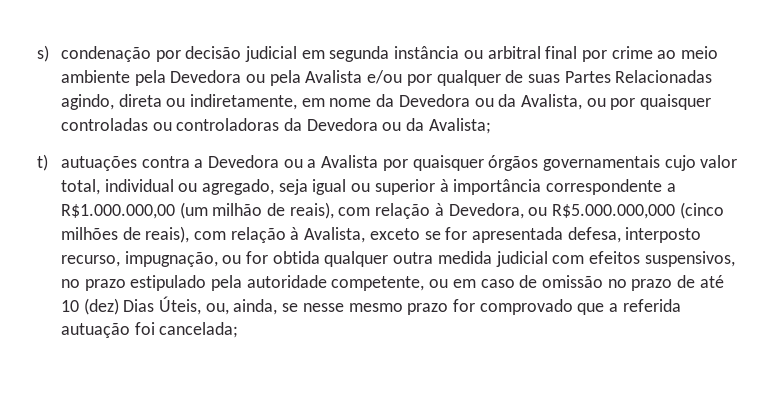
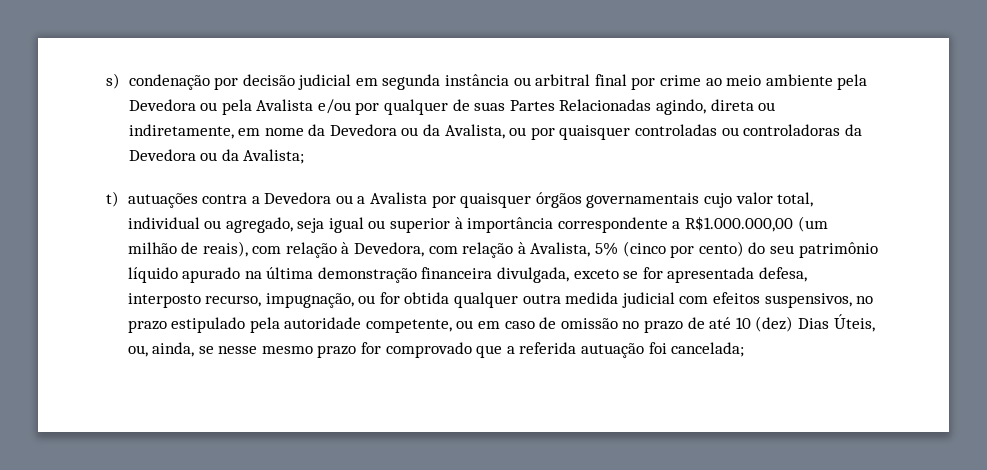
- t) autuações contra a Devedora ou a Avalista por quaisquer órgãos governamentais cujo valor total, individual ou agregado, seja igual ou superior à importância correspondente a R$1.000.000,00 (um milhão de reais), com relação à Devedora, ou R$5.000.000,000 (cinco milhões de reais), com relação à Avalista, exceto se for apresentada defesa, interposto recurso, impugnação, ou for obtida qualquer outra medida judicial com efeitos suspensivos, no prazo estipulado pela autoridade competente, ou em caso de omissão no prazo de até 10 (dez) Dias Úteis, ou, ainda, se nesse mesmo prazo for comprovado que a referida autuação foi cancelada;
+ t) autuações contra a Devedora ou a Avalista por quaisquer órgãos governamentais cujo valor total, individual ou agregado, seja igual ou superior à importância correspondente a R$1.000.000,00 (um milhão de reais), com relação à Devedora, com relação à Avalista, 5% (cinco por cento) do seu patrimônio líquido apurado na última demonstração financeira divulgada, exceto se for apresentada defesa, interposto recurso, impugnação, ou for obtida qualquer outra medida judicial com efeitos suspensivos, no prazo estipulado pela autoridade competente, ou em caso de omissão no prazo de até 10 (dez) Dias Úteis, ou, ainda, se nesse mesmo prazo for comprovado que a referida autuação foi cancelada;

